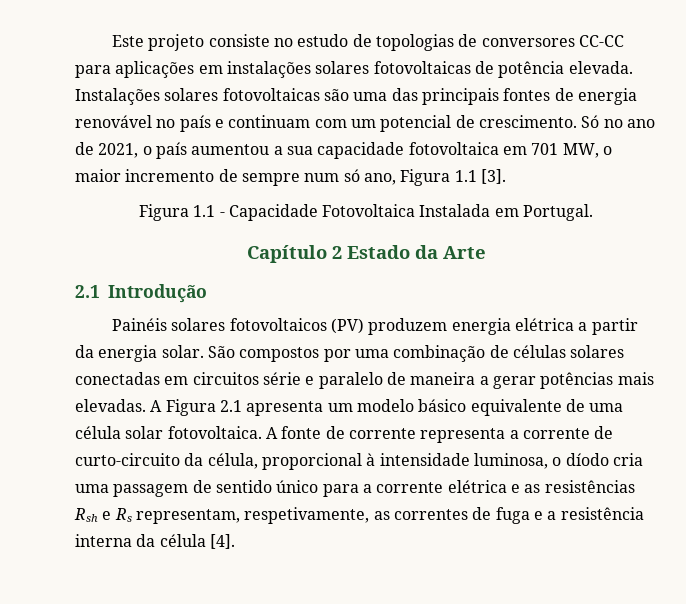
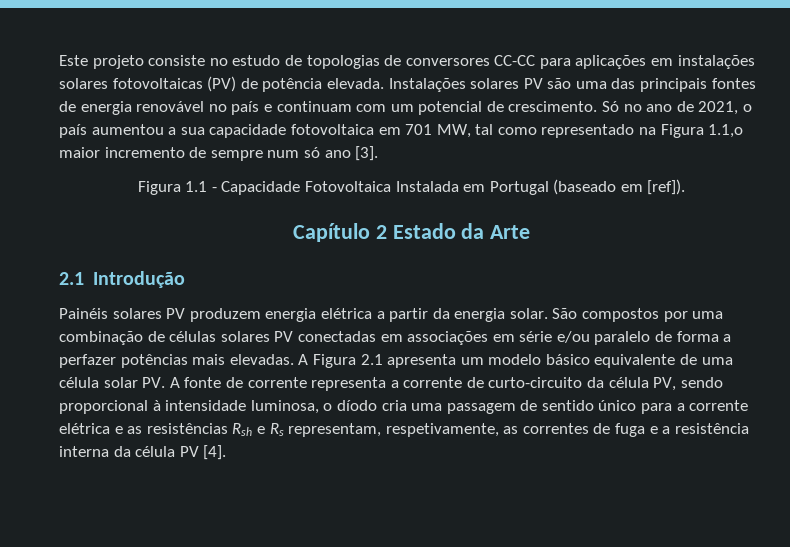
- Este projeto consiste no estudo de topologias de conversores CC-CC para aplicações em instalações solares fotovoltaicas de potência elevada.
+ Este projeto consiste no estudo de topologias de conversores CC-CC para aplicações em instalações solares fotovoltaicas (PV) de potência elevada.
- Instalações solares fotovoltaicas são uma das principais fontes de energia renovável no país e continuam com um potencial de crescimento.
+ Instalações solares PV são uma das principais fontes de energia renovável no país e continuam com um potencial de crescimento.
- Só no ano de 2021, o país aumentou a sua capacidade fotovoltaica em 701 MW, o maior incremento de sempre num só ano, Figura 1.1 [3].
+ Só no ano de 2021, o país aumentou a sua capacidade fotovoltaica em 701 MW, tal como representado na Figura 1.1,o maior incremento de sempre num só ano [3].
- Figura 1.1 - Capacidade Fotovoltaica Instalada em Portugal.
+ Figura 1.1 - Capacidade Fotovoltaica Instalada em Portugal (baseado em [ref]).
- Painéis solares fotovoltaicos (PV) produzem energia elétrica a partir da energia solar.
+ Painéis solares PV produzem energia elétrica a partir da energia solar.
- São compostos por uma combinação de células solares conectadas em circuitos série e paralelo de maneira a gerar potências mais elevadas.
+ São compostos por uma combinação de células solares PV conectadas em associações em série e/ou paralelo de forma a perfazer potências mais elevadas.
- A Figura 2.1 apresenta um modelo básico equivalente de uma célula solar fotovoltaica. A fonte de corrente representa a corrente de curto-circuito da célula, proporcional à intensidade luminosa, o díodo cria uma passagem de sentido único para a corrente elétrica e as resistências Rsh e Rs representam, respetivamente, as correntes de fuga e a resistência interna da célula [4].
+ A Figura 2.1 apresenta um modelo básico equivalente de uma célula solar PV. A fonte de corrente representa a corrente de curto-circuito da célula PV, sendo proporcional à intensidade luminosa, o díodo cria uma passagem de sentido único para a corrente elétrica e as resistências Rsh e Rs representam, respetivamente, as correntes de fuga e a resistência interna da célula PV [4].

